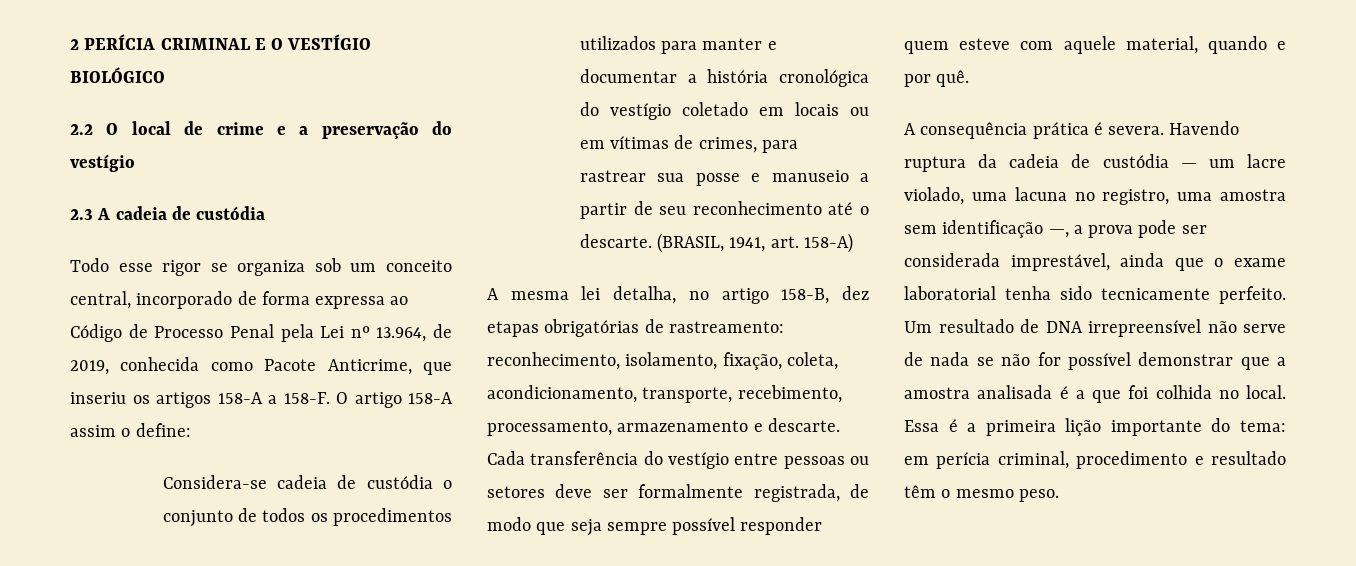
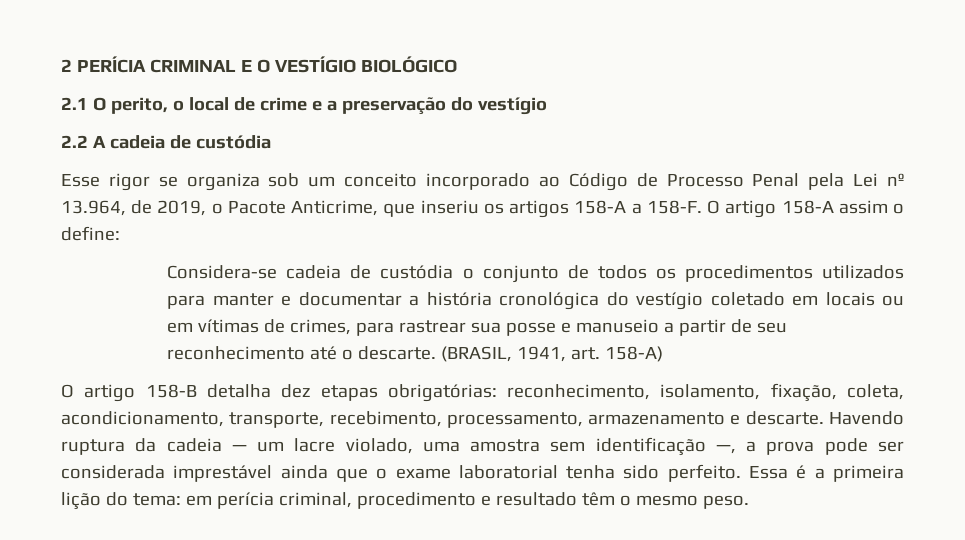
- 2.2 O local de crime e a preservação do vestígio
+ 2.1 O perito, o local de crime e a preservação do vestígio
- 2.3 A cadeia de custódia
+ 2.2 A cadeia de custódia
- Todo esse rigor se organiza sob um conceito central, incorporado de forma expressa ao Código de Processo Penal pela Lei nº 13.964, de 2019, conhecida como Pacote Anticrime, que inseriu os artigos 158-A a 158-F.
+ Esse rigor se organiza sob um conceito incorporado ao Código de Processo Penal pela Lei nº 13.964, de 2019, o Pacote Anticrime, que inseriu os artigos 158-A a 158-F.
- A mesma lei detalha, no artigo 158-B, dez etapas obrigatórias de rastreamento: reconhecimento, isolamento, fixação, coleta, acondicionamento, transporte, recebimento, processamento, armazenamento e descarte.
+ O artigo 158-B detalha dez etapas obrigatórias: reconhecimento, isolamento, fixação, coleta, acondicionamento, transporte, recebimento, processamento, armazenamento e descarte.
- Cada transferência do vestígio entre pessoas ou setores deve ser formalmente registrada, de modo que seja sempre possível responder quem esteve com aquele material, quando e por quê.
- A consequência prática é severa.
- Havendo ruptura da cadeia de custódia — um lacre violado, uma lacuna no registro, uma amostra sem identificação —, a prova pode ser considerada imprestável, ainda que o exame laboratorial tenha sido tecnicamente perfeito. Um resultado de DNA irrepreensível não serve de nada se não for possível demonstrar que a amostra analisada é a que foi colhida no local.
+ Havendo ruptura da cadeia — um lacre violado, uma amostra sem identificação —, a prova pode ser considerada imprestável ainda que o exame laboratorial tenha sido perfeito.
- Essa é a primeira lição importante do tema: em perícia criminal, procedimento e resultado têm o mesmo peso.
+ Essa é a primeira lição do tema: em perícia criminal, procedimento e resultado têm o mesmo peso.

